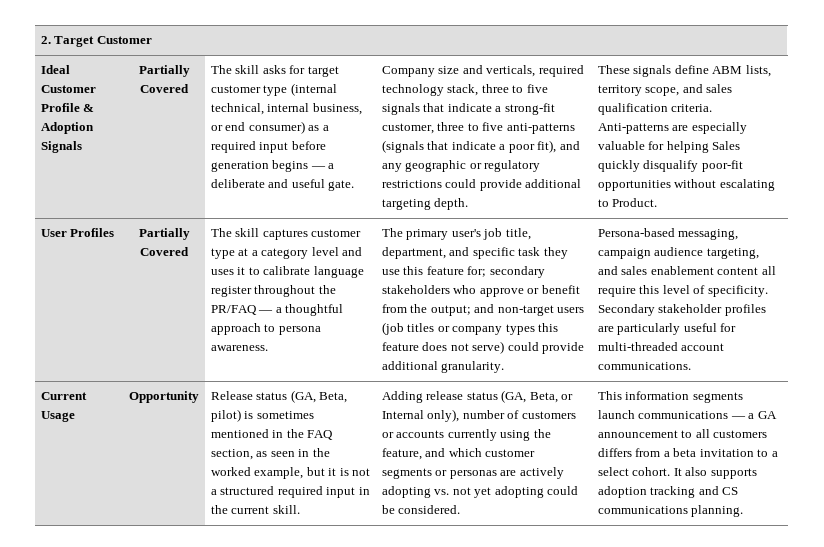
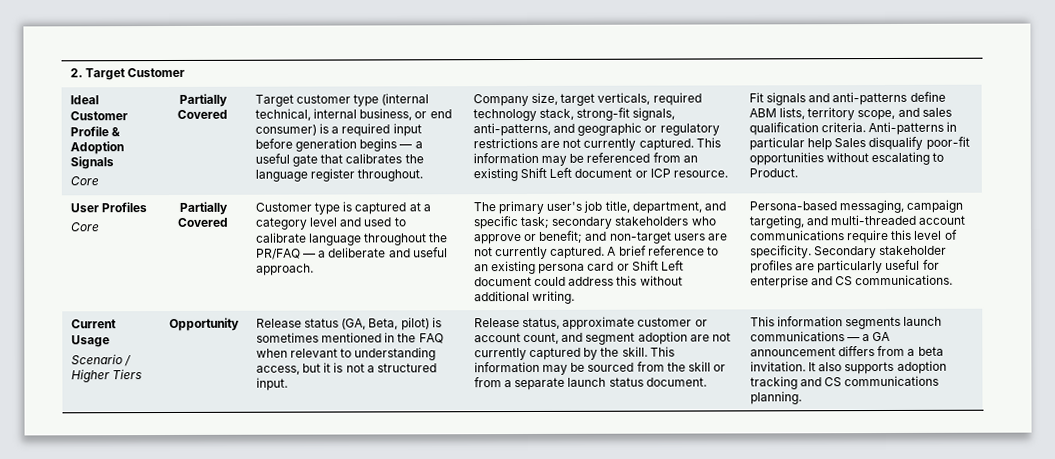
- Partially Covered | The skill asks for target customer type (internal technical, internal business, or end consumer) as a required input before generation begins — a deliberate and useful gate.
+ Core | Partially Covered | Target customer type (internal technical, internal business, or end consumer) is a required input before generation begins — a useful gate that calibrates the language register throughout.
- Company size and verticals, required technology stack, three to five signals that indicate a strong-fit customer, three to five anti-patterns (signals that indicate a poor fit), and any geographic or regulatory restrictions could provide additional targeting depth. | These signals define ABM lists, territory scope, and sales qualification criteria.
+ Company size, target verticals, required technology stack, strong-fit signals, anti-patterns, and geographic or regulatory restrictions are not currently captured. This information may be referenced from an existing Shift Left document or ICP resource. | Fit signals and anti-patterns define ABM lists, territory scope, and sales qualification criteria.
- Anti-patterns are especially valuable for helping Sales quickly disqualify poor-fit opportunities without escalating to Product.
+ Anti-patterns in particular help Sales disqualify poor-fit opportunities without escalating to Product.
- Partially Covered | The skill captures customer type at a category level and uses it to calibrate language register throughout the PR/FAQ — a thoughtful approach to persona awareness.
+ Core | Partially Covered | Customer type is captured at a category level and used to calibrate language throughout the PR/FAQ — a deliberate and useful approach.
- The primary user's job title, department, and specific task they use this feature for; secondary stakeholders who approve or benefit from the output; and non-target users (job titles or company types this feature does not serve) could provide additional granularity.
+ The primary user's job title, department, and specific task; secondary stakeholders who approve or benefit; and non-target users are not currently captured. A brief reference to an existing persona card or Shift Left document could address this without additional writing.
- Persona-based messaging, campaign audience targeting, and sales enablement content all require this level of specificity.
+ Persona-based messaging, campaign targeting, and multi-threaded account communications require this level of specificity.
- Secondary stakeholder profiles are particularly useful for multi-threaded account communications.
+ Secondary stakeholder profiles are particularly useful for enterprise and CS communications.
+ Scenario / Higher Tiers
- Release status (GA, Beta, pilot) is sometimes mentioned in the FAQ section, as seen in the worked example, but it is not a structured required input in the current skill. | Adding release status (GA, Beta, or Internal only), number of customers or accounts currently using the feature, and which customer segments or personas are actively adopting vs. not yet adopting could be considered.
+ Release status (GA, Beta, pilot) is sometimes mentioned in the FAQ when relevant to understanding access, but it is not a structured input. | Release status, approximate customer or account count, and segment adoption are not currently captured by the skill. This information may be sourced from the skill or from a separate launch status document.
- This information segments launch communications — a GA announcement to all customers differs from a beta invitation to a select cohort.
+ This information segments launch communications — a GA announcement differs from a beta invitation.

